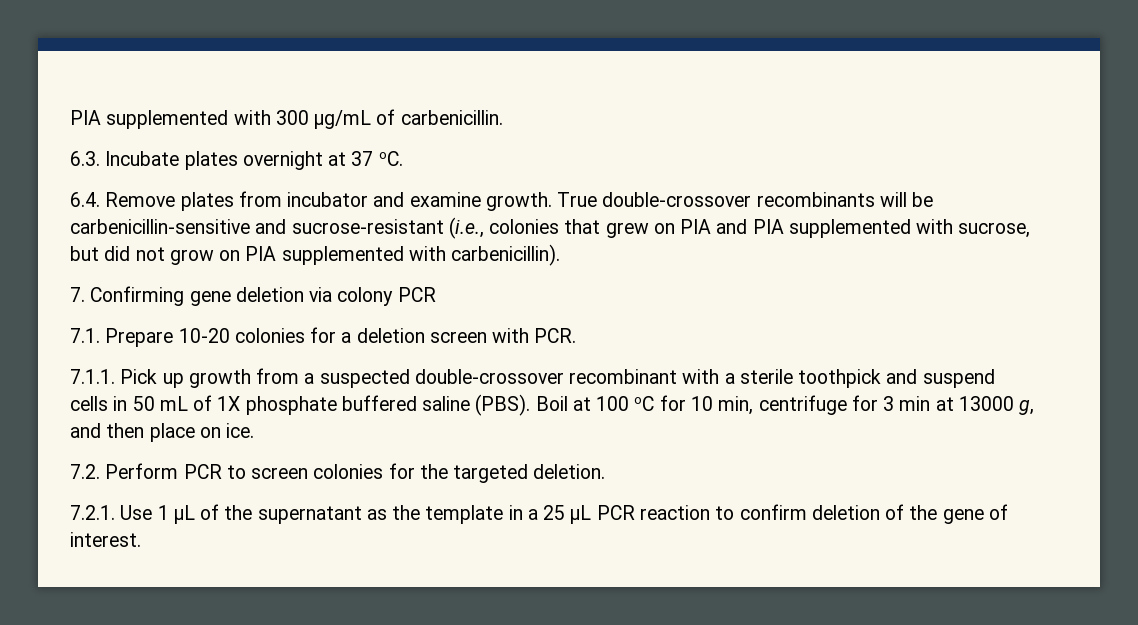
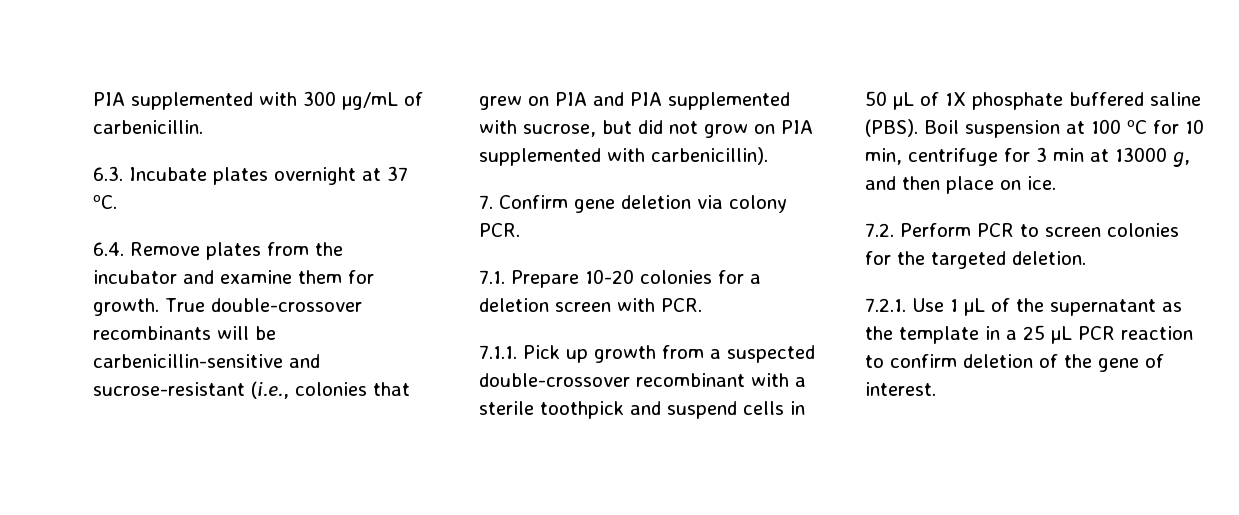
- 6.4. Remove plates from incubator and examine growth.
+ 6.4. Remove plates from the incubator and examine them for growth.
- 7. Confirming gene deletion via colony PCR
+ 7. Confirm gene deletion via colony PCR.
- 7.1.1. Pick up growth from a suspected double-crossover recombinant with a sterile toothpick and suspend cells in 50 mL of 1X phosphate buffered saline (PBS).
+ 7.1.1. Pick up growth from a suspected double-crossover recombinant with a sterile toothpick and suspend cells in 50 µL of 1X phosphate buffered saline (PBS).
- Boil at 100 oC for 10 min, centrifuge for 3 min at 13000 g, and then place on ice.
+ Boil suspension at 100 oC for 10 min, centrifuge for 3 min at 13000 g, and then place on ice.

